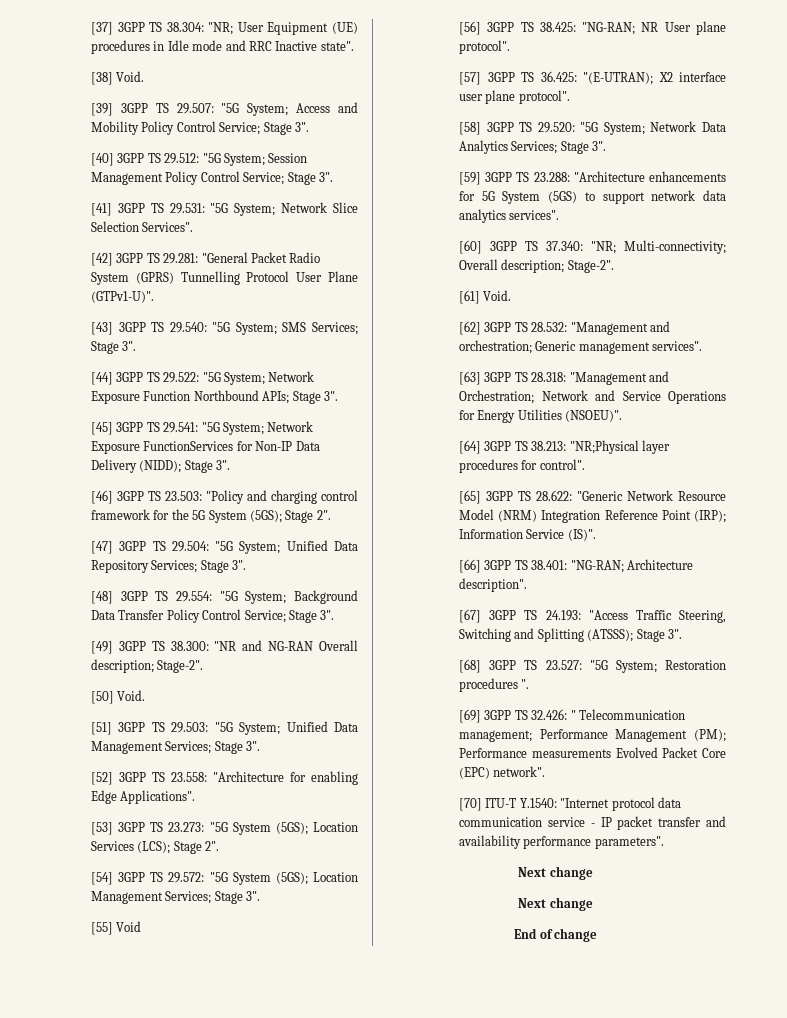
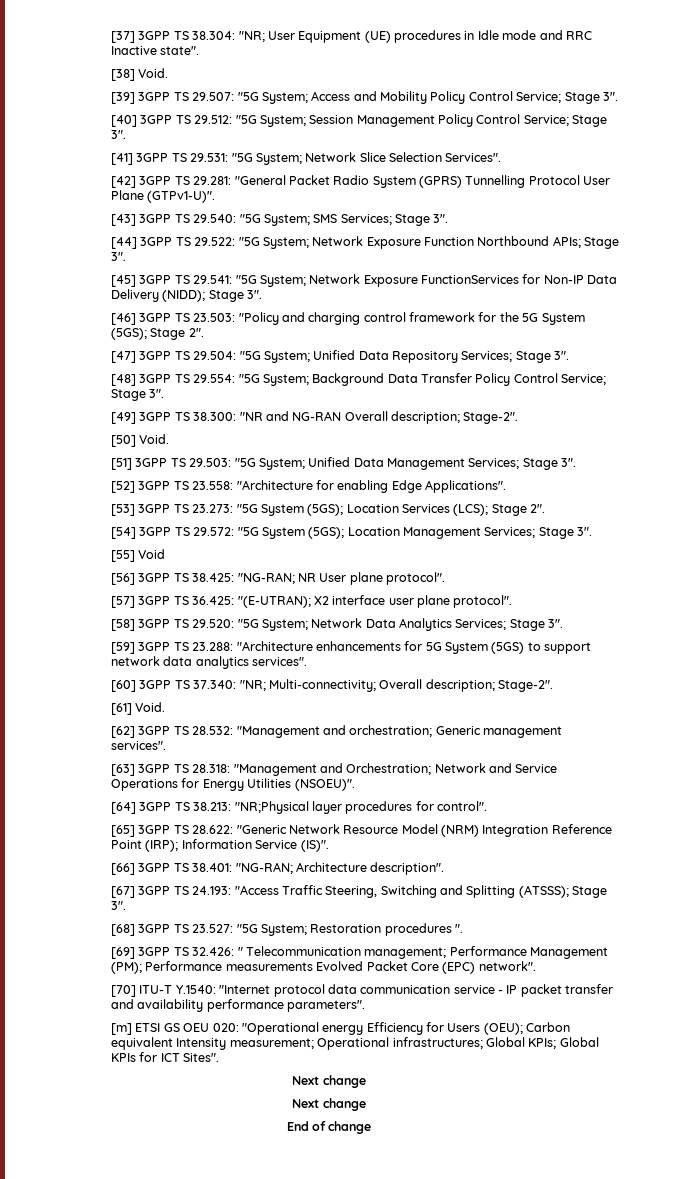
+ [m] ETSI GS OEU 020: "Operational energy Efficiency for Users (OEU); Carbon equivalent Intensity measurement; Operational infrastructures; Global KPIs; Global KPIs for ICT Sites".

